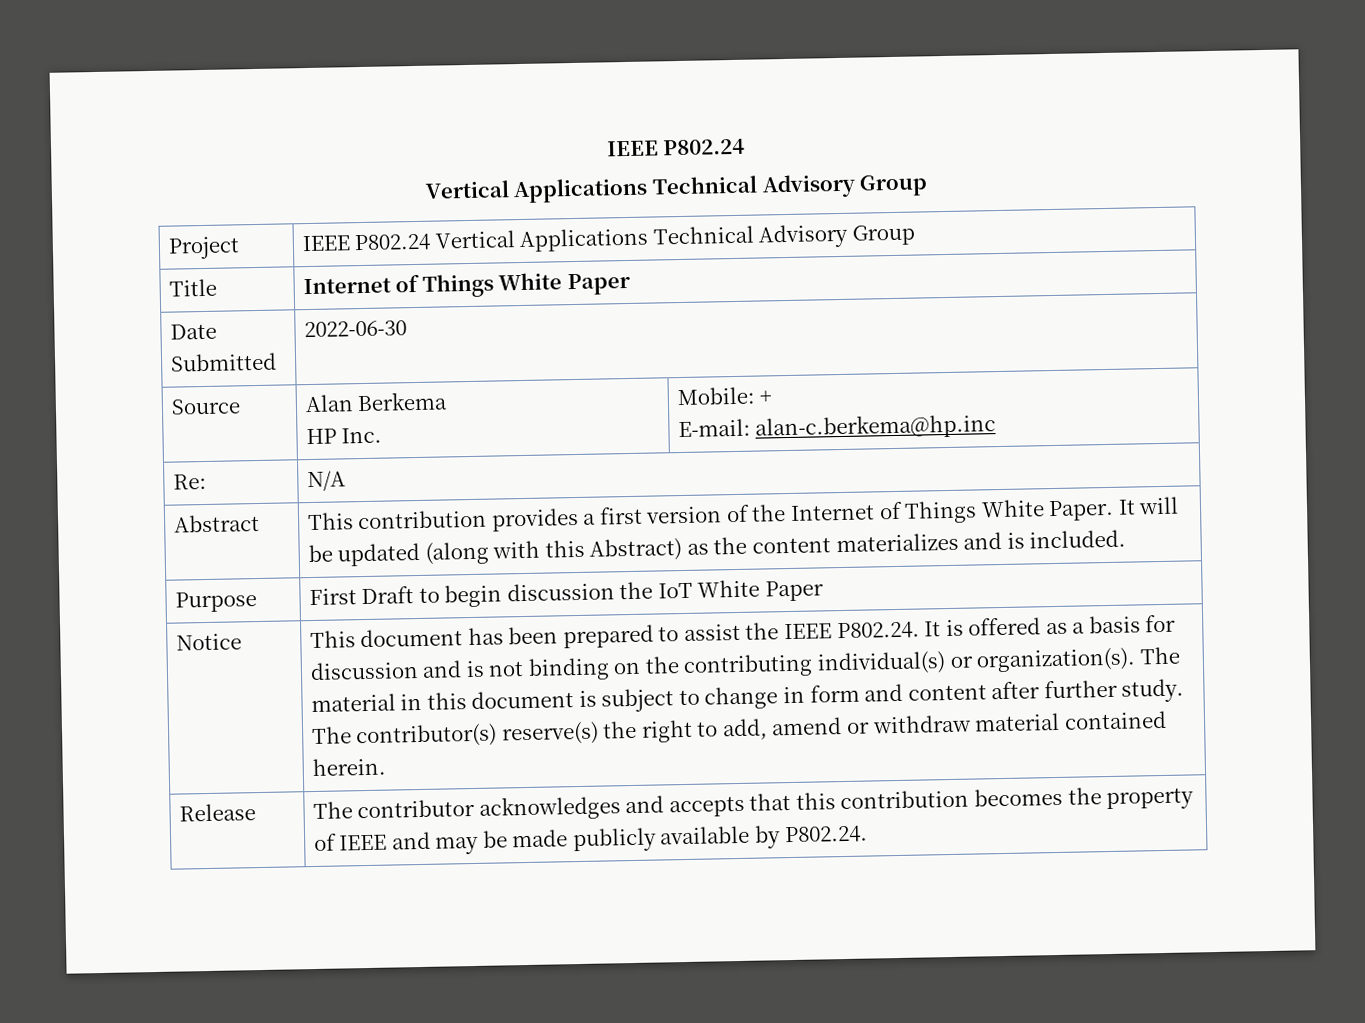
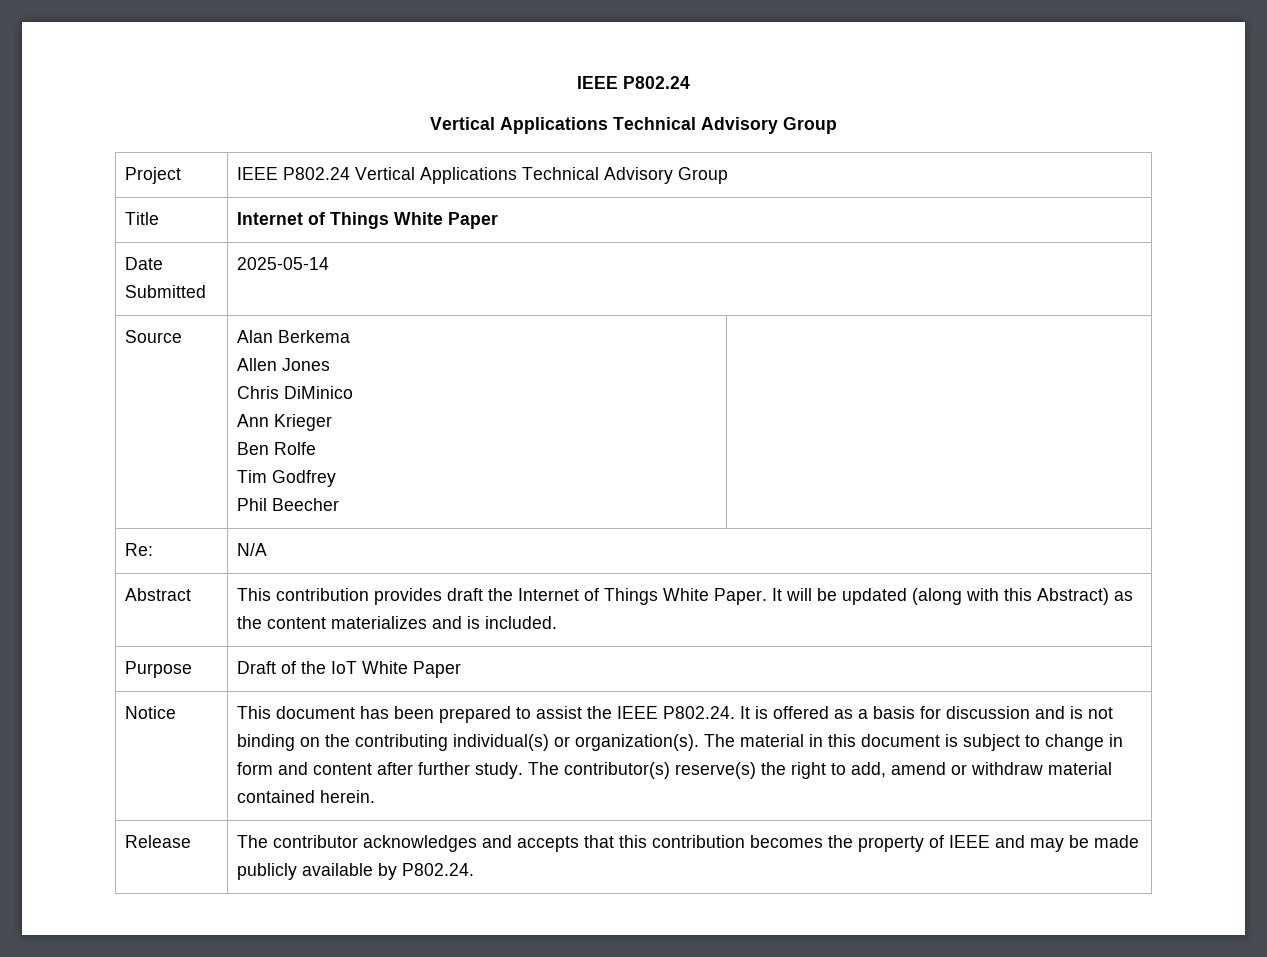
- Date Submitted | 2022-06-30
+ Date Submitted | 2025-05-14
  Source | Alan Berkema
- HP Inc. | Mobile: +
- E-mail: alan-c.berkema@hp.inc
+ Allen Jones
+ Chris DiMinico
+ Ann Krieger
+ Ben Rolfe
+ Tim Godfrey
+ Phil Beecher |
- Abstract | This contribution provides a first version of the Internet of Things White Paper. It will be updated (along with this Abstract) as the content materializes and is included.
+ Abstract | This contribution provides draft the Internet of Things White Paper. It will be updated (along with this Abstract) as the content materializes and is included.
- Purpose | First Draft to begin discussion the IoT White Paper
+ Purpose | Draft of the IoT White Paper

